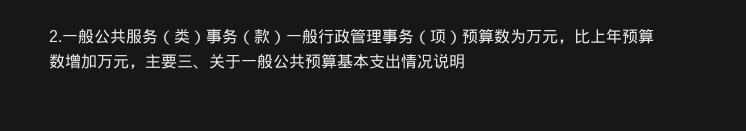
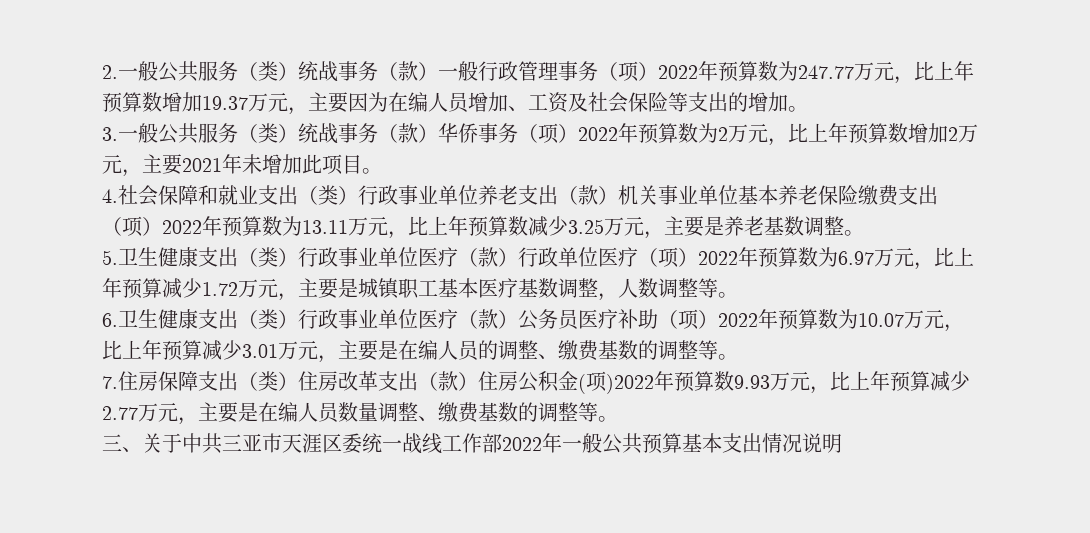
- 2.一般公共服务（类）事务（款）一般行政管理事务（项）预算数为万元，比上年预算数增加万元，主要三、关于一般公共预算基本支出情况说明
+ 2.一般公共服务（类）统战事务（款）一般行政管理事务（项）2022年预算数为247.77万元，比上年预算数增加19.37万元，主要因为在编人员增加、工资及社会保险等支出的增加。
+ 3.一般公共服务（类）统战事务（款）华侨事务（项）2022年预算数为2万元，比上年预算数增加2万元，主要2021年未增加此项目。
+ 4.社会保障和就业支出（类）行政事业单位养老支出（款）机关事业单位基本养老保险缴费支出（项）2022年预算数为13.11万元，比上年预算数减少3.25万元，主要是养老基数调整。
+ 5.卫生健康支出（类）行政事业单位医疗（款）行政单位医疗（项）2022年预算数为6.97万元，比上年预算减少1.72万元，主要是城镇职工基本医疗基数调整，人数调整等。
+ 6.卫生健康支出（类）行政事业单位医疗（款）公务员医疗补助（项）2022年预算数为10.07万元，比上年预算减少3.01万元，主要是在编人员的调整、缴费基数的调整等。
+ 7.住房保障支出（类）住房改革支出（款）住房公积金(项)2022年预算数9.93万元，比上年预算减少2.77万元，主要是在编人员数量调整、缴费基数的调整等。
+ 三、关于中共三亚市天涯区委统一战线工作部2022年一般公共预算基本支出情况说明

